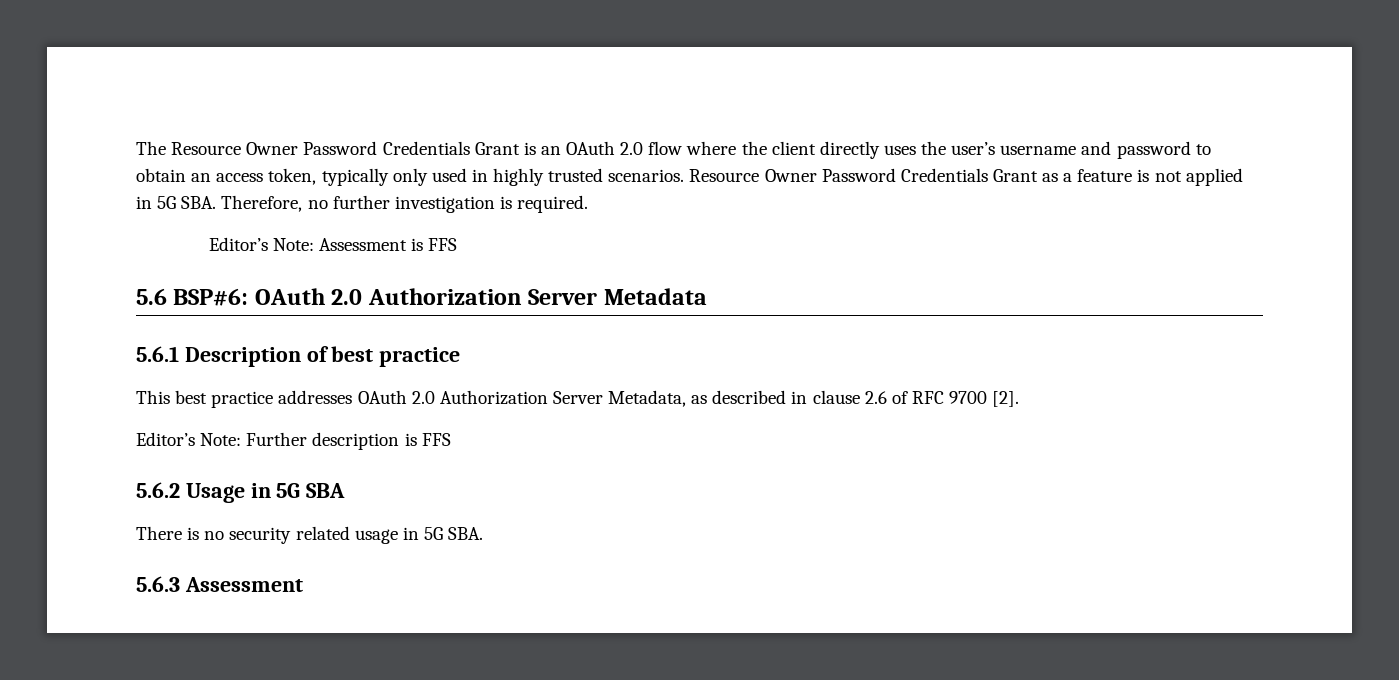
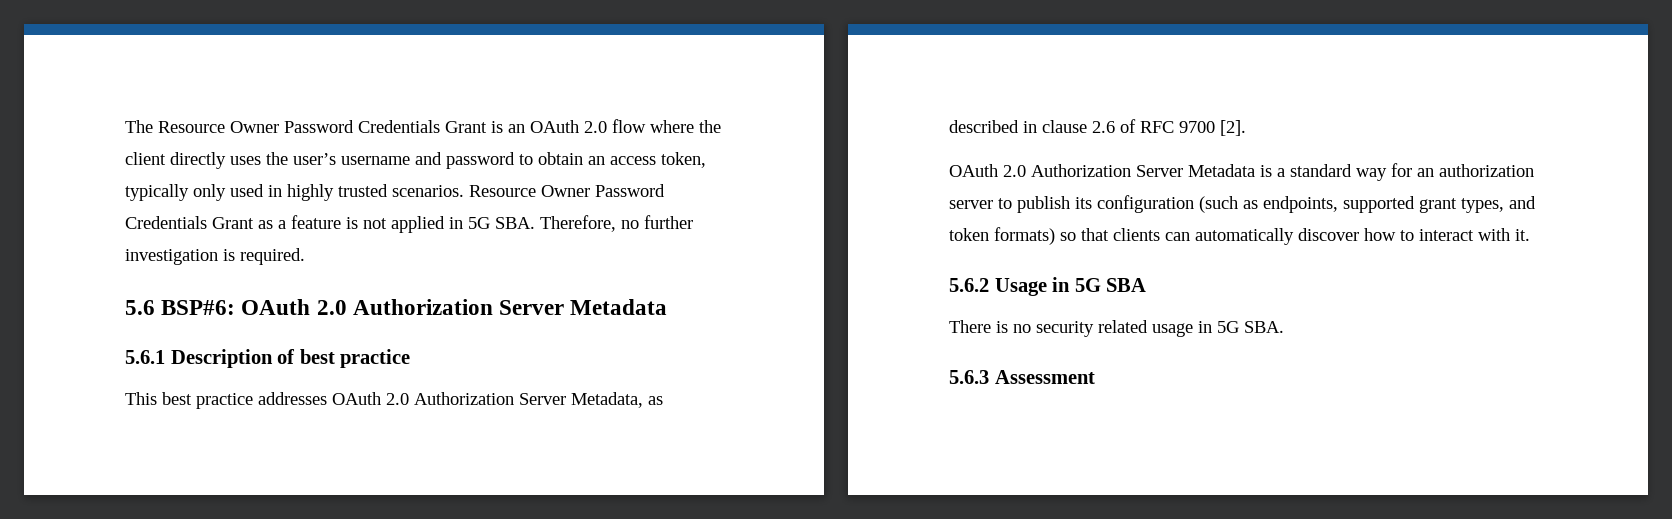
- Editor’s Note: Assessment is FFS
- Editor’s Note: Further description is FFS
+ OAuth 2.0 Authorization Server Metadata is a standard way for an authorization server to publish its configuration (such as endpoints, supported grant types, and token formats) so that clients can automatically discover how to interact with it.

